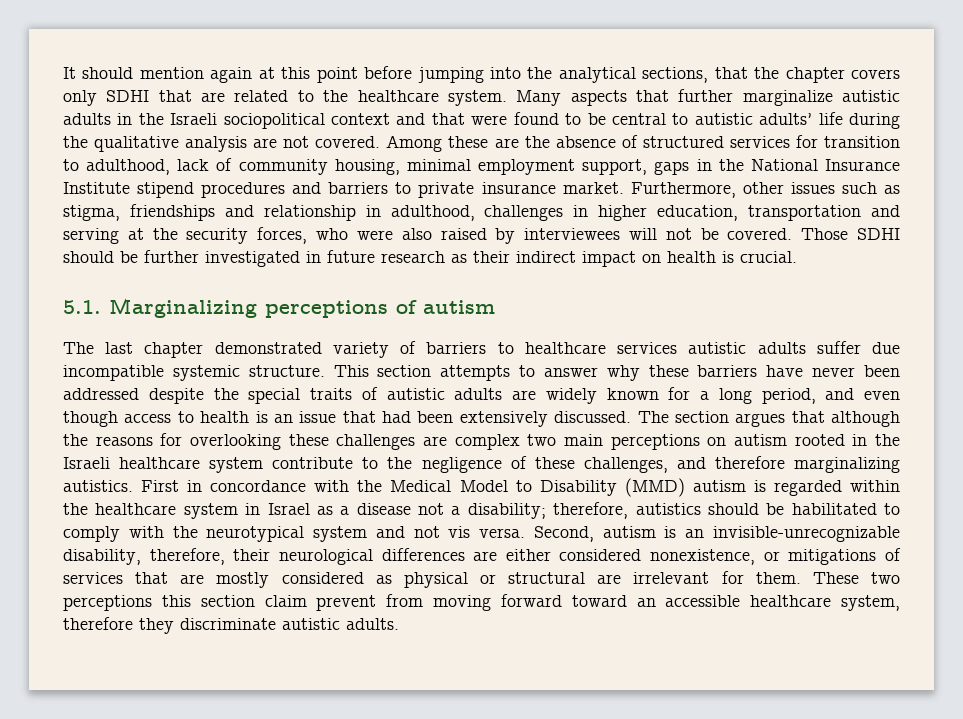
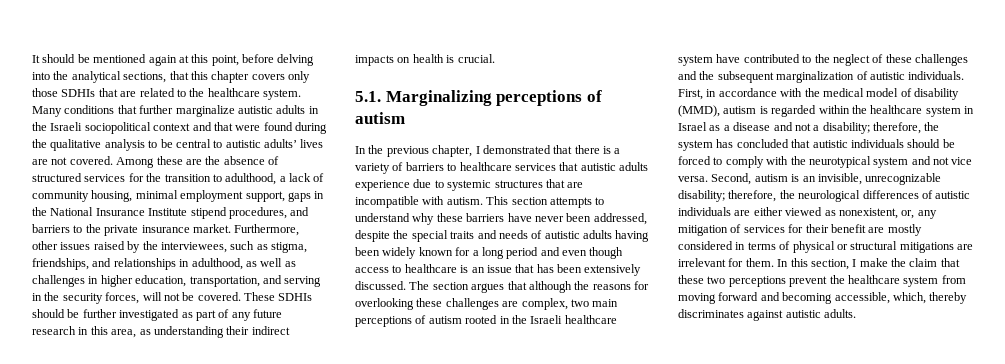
- It should mention again at this point before jumping into the analytical sections, that the chapter covers only SDHI that are related to the healthcare system.
+ It should be mentioned again at this point, before delving into the analytical sections, that this chapter covers only those SDHIs that are related to the healthcare system.
- Many aspects that further marginalize autistic adults in the Israeli sociopolitical context and that were found to be central to autistic adults’ life during the qualitative analysis are not covered.
+ Many conditions that further marginalize autistic adults in the Israeli sociopolitical context and that were found during the qualitative analysis to be central to autistic adults’ lives are not covered.
- Among these are the absence of structured services for transition to adulthood, lack of community housing, minimal employment support, gaps in the National Insurance Institute stipend procedures and barriers to private insurance market.
+ Among these are the absence of structured services for the transition to adulthood, a lack of community housing, minimal employment support, gaps in the National Insurance Institute stipend procedures, and barriers to the private insurance market.
- Furthermore, other issues such as stigma, friendships and relationship in adulthood, challenges in higher education, transportation and serving at the security forces, who were also raised by interviewees will not be covered.
+ Furthermore, other issues raised by the interviewees, such as stigma, friendships, and relationships in adulthood, as well as challenges in higher education, transportation, and serving in the security forces, will not be covered.
- Those SDHI should be further investigated in future research as their indirect impact on health is crucial.
+ These SDHIs should be further investigated as part of any future research in this area, as understanding their indirect impacts on health is crucial.
- The last chapter demonstrated variety of barriers to healthcare services autistic adults suffer due incompatible systemic structure.
+ In the previous chapter, I demonstrated that there is a variety of barriers to healthcare services that autistic adults experience due to systemic structures that are incompatible with autism.
- This section attempts to answer why these barriers have never been addressed despite the special traits of autistic adults are widely known for a long period, and even though access to health is an issue that had been extensively discussed.
+ This section attempts to understand why these barriers have never been addressed, despite the special traits and needs of autistic adults having been widely known for a long period and even though access to healthcare is an issue that has been extensively discussed.
- The section argues that although the reasons for overlooking these challenges are complex two main perceptions on autism rooted in the Israeli healthcare system contribute to the negligence of these challenges, and therefore marginalizing autistics. First in concordance with the Medical Model to Disability (MMD) autism is regarded within the healthcare system in Israel as a disease not a disability; therefore, autistics should be habilitated to comply with the neurotypical system and not vis versa.
+ The section argues that although the reasons for overlooking these challenges are complex, two main perceptions of autism rooted in the Israeli healthcare system have contributed to the neglect of these challenges and the subsequent marginalization of autistic individuals. First, in accordance with the medical model of disability (MMD), autism is regarded within the healthcare system in Israel as a disease and not a disability; therefore, the system has concluded that autistic individuals should be forced to comply with the neurotypical system and not vice versa.
- Second, autism is an invisible-unrecognizable disability, therefore, their neurological differences are either considered nonexistence, or mitigations of services that are mostly considered as physical or structural are irrelevant for them.
+ Second, autism is an invisible, unrecognizable disability; therefore, the neurological differences of autistic individuals are either viewed as nonexistent, or, any mitigation of services for their benefit are mostly considered in terms of physical or structural mitigations are irrelevant for them.
- These two perceptions this section claim prevent from moving forward toward an accessible healthcare system, therefore they discriminate autistic adults.
+ In this section, I make the claim that these two perceptions prevent the healthcare system from moving forward and becoming accessible, which, thereby discriminates against autistic adults.

